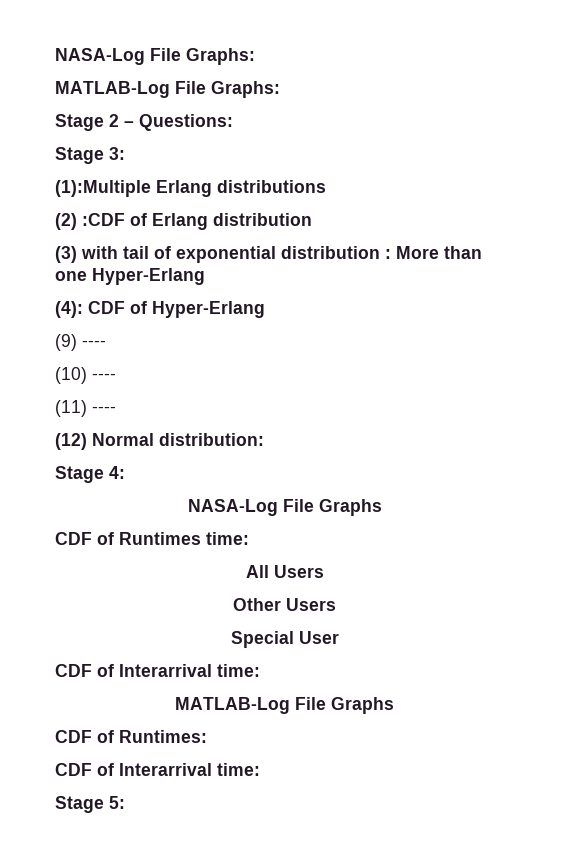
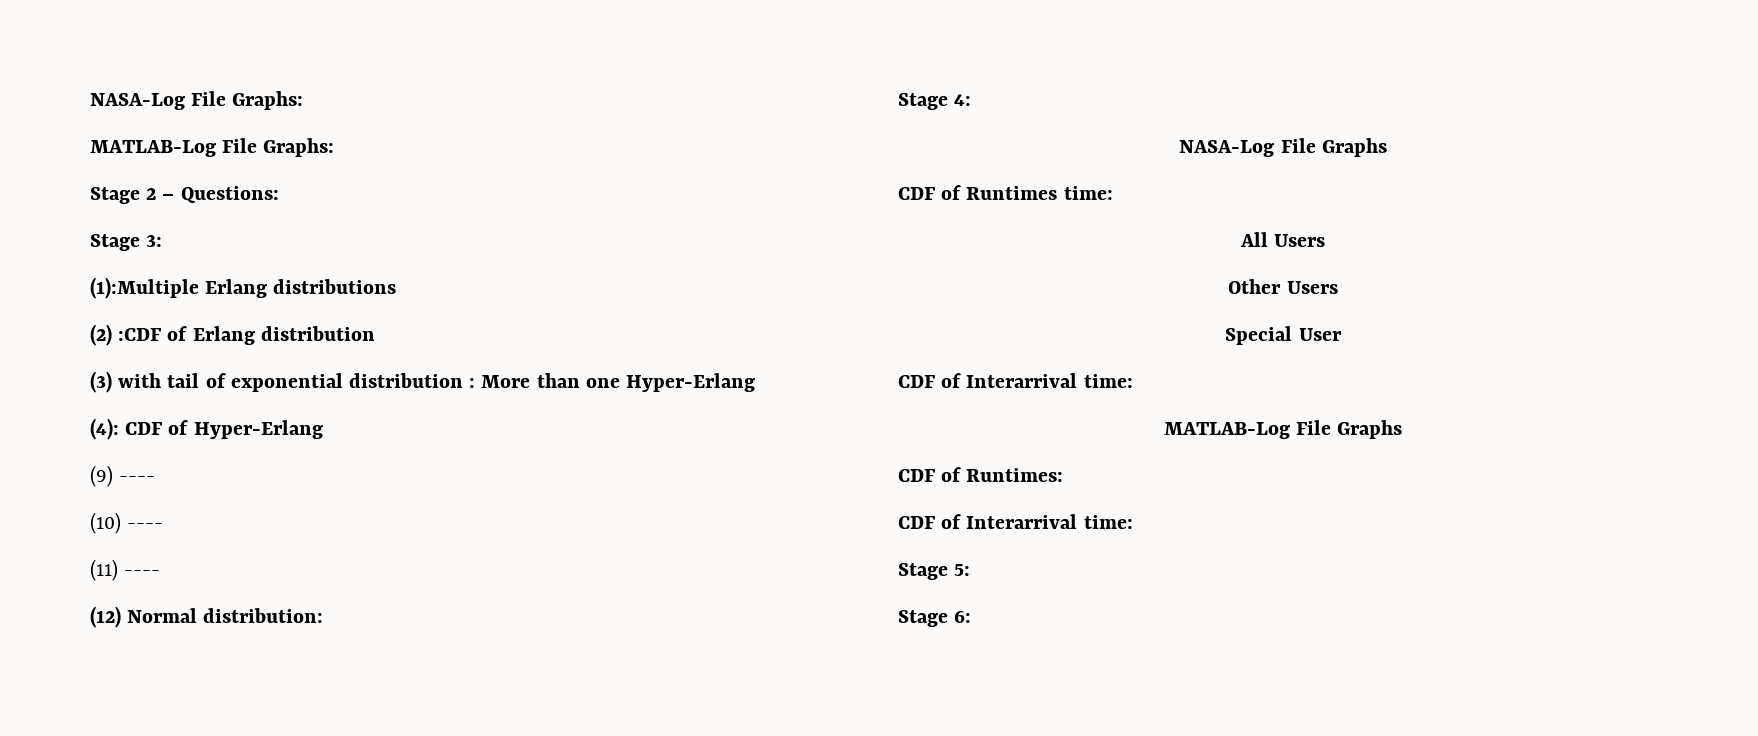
+ Stage 6:

